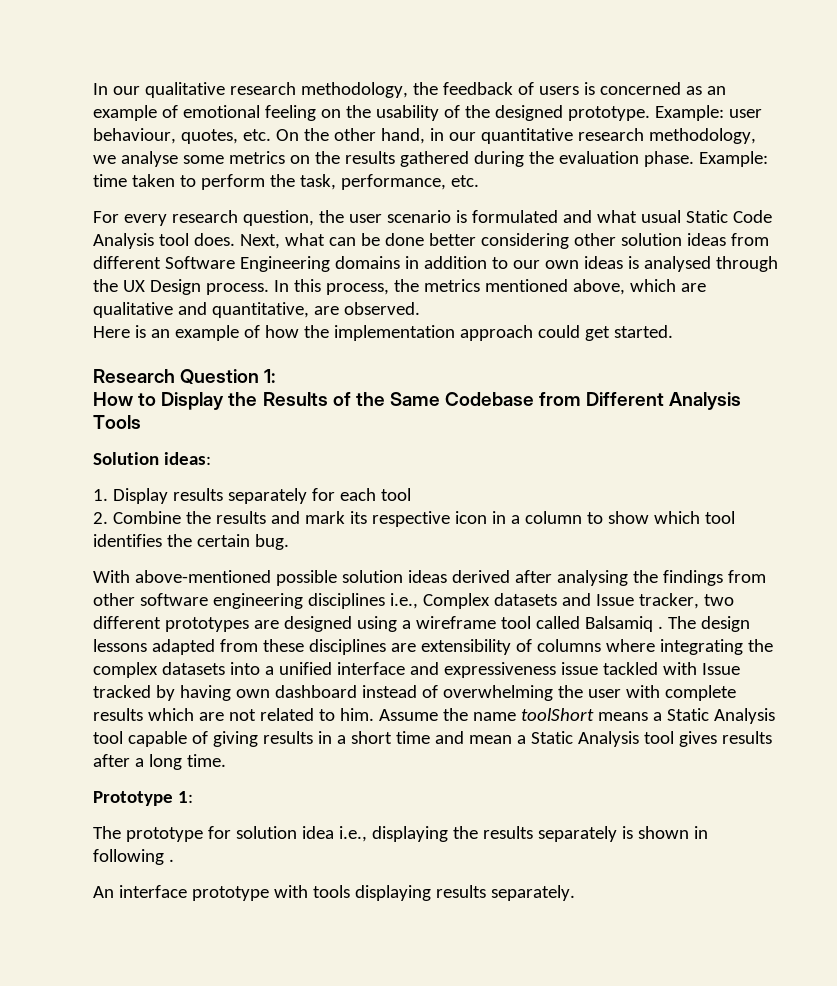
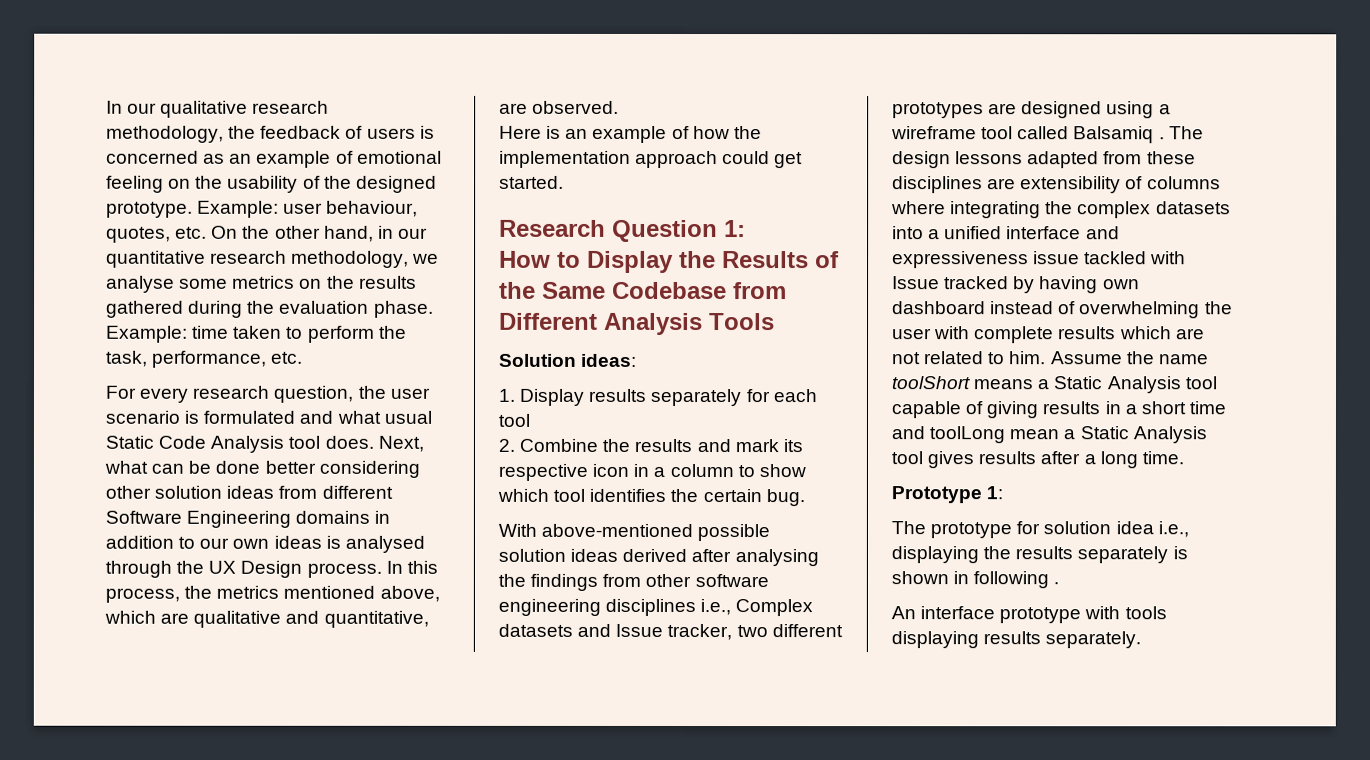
- Assume the name toolShort means a Static Analysis tool capable of giving results in a short time and mean a Static Analysis tool gives results after a long time.
+ Assume the name toolShort means a Static Analysis tool capable of giving results in a short time and toolLong mean a Static Analysis tool gives results after a long time.

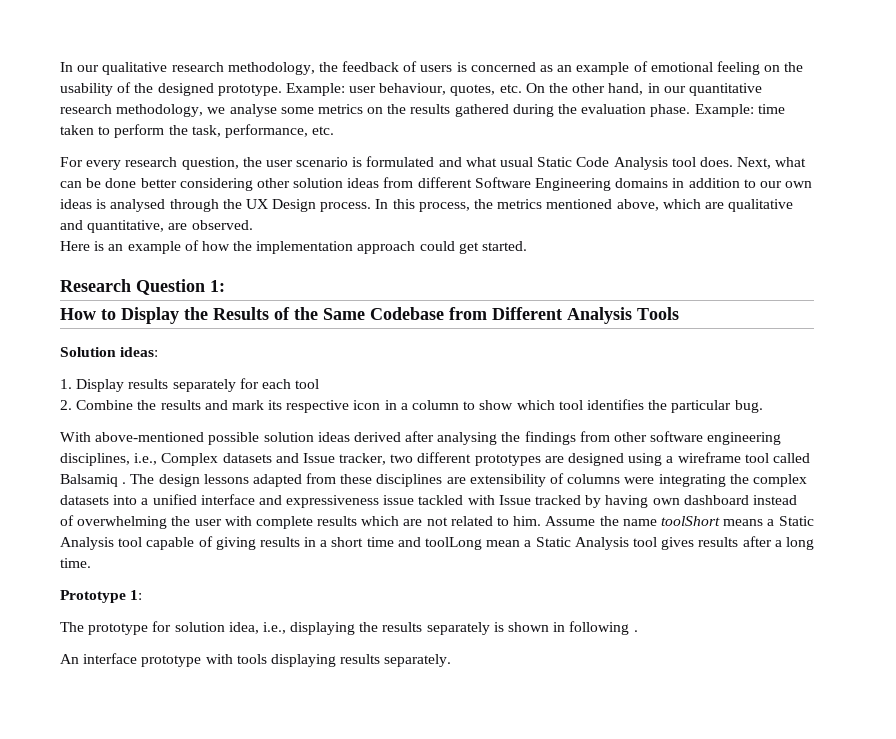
- 2. Combine the results and mark its respective icon in a column to show which tool identifies the certain bug.
+ 2. Combine the results and mark its respective icon in a column to show which tool identifies the particular bug.
- With above-mentioned possible solution ideas derived after analysing the findings from other software engineering disciplines i.e., Complex datasets and Issue tracker, two different prototypes are designed using a wireframe tool called Balsamiq .
+ With above-mentioned possible solution ideas derived after analysing the findings from other software engineering disciplines, i.e., Complex datasets and Issue tracker, two different prototypes are designed using a wireframe tool called Balsamiq .
- The design lessons adapted from these disciplines are extensibility of columns where integrating the complex datasets into a unified interface and expressiveness issue tackled with Issue tracked by having own dashboard instead of overwhelming the user with complete results which are not related to him.
+ The design lessons adapted from these disciplines are extensibility of columns were integrating the complex datasets into a unified interface and expressiveness issue tackled with Issue tracked by having own dashboard instead of overwhelming the user with complete results which are not related to him.
- The prototype for solution idea i.e., displaying the results separately is shown in following .
+ The prototype for solution idea, i.e., displaying the results separately is shown in following .

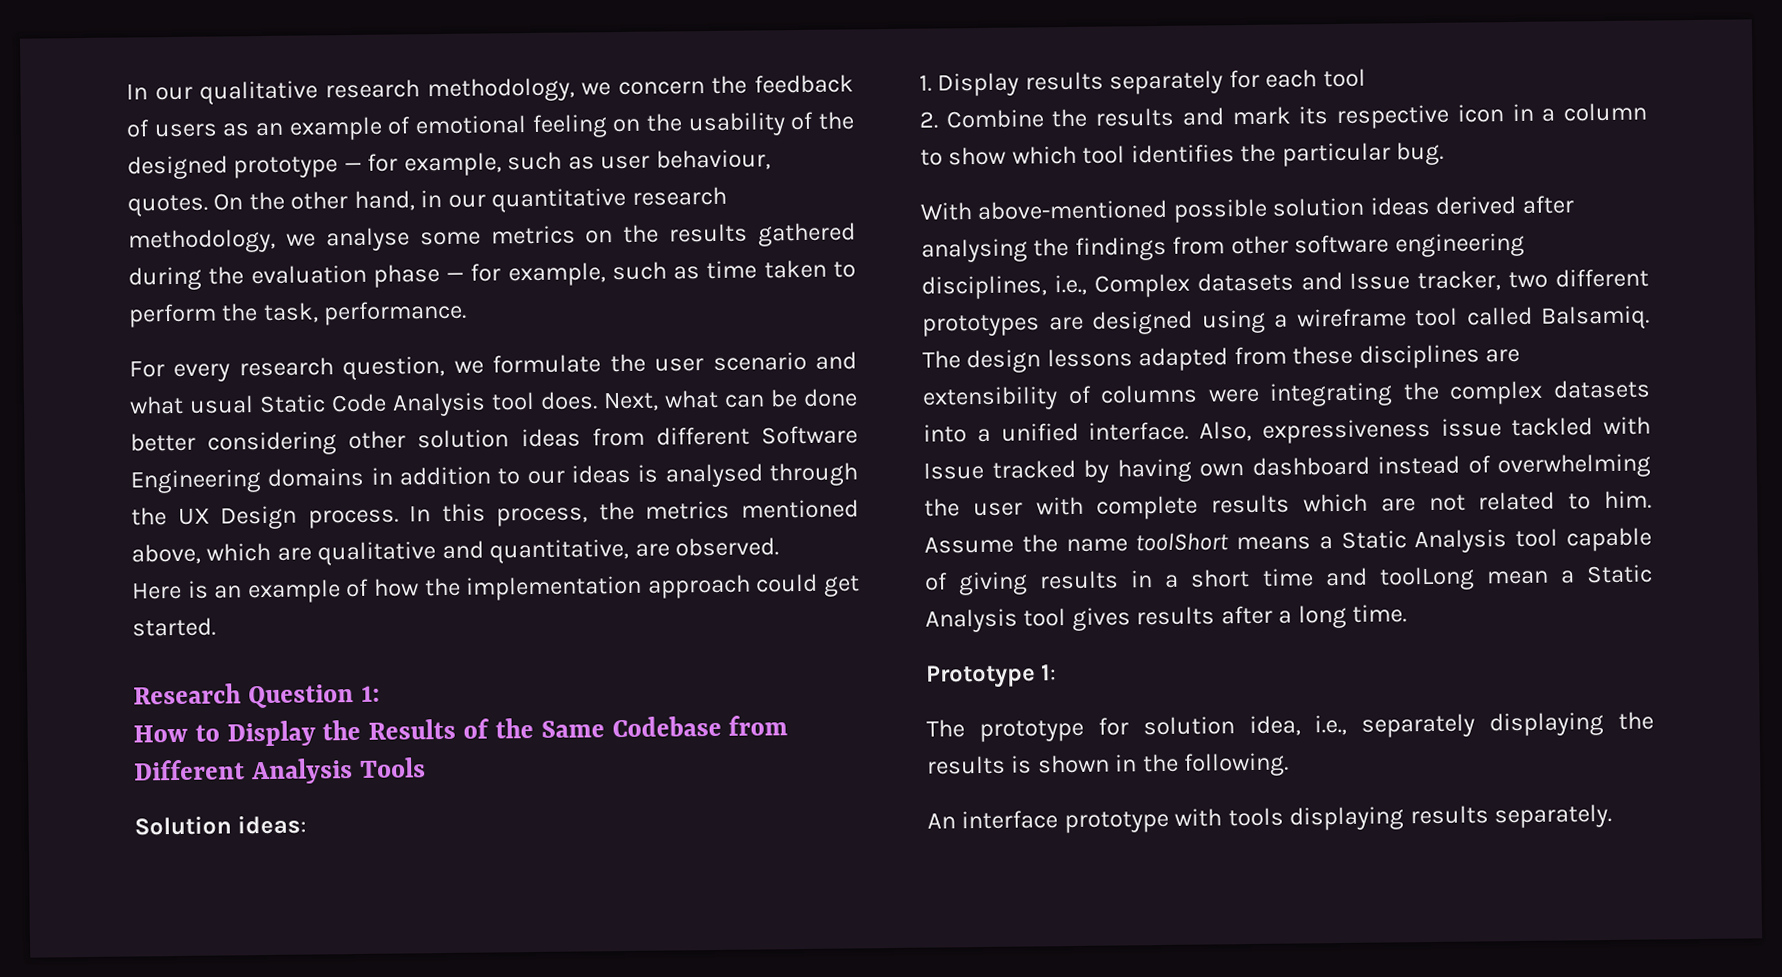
- In our qualitative research methodology, the feedback of users is concerned as an example of emotional feeling on the usability of the designed prototype. Example: user behaviour, quotes, etc. On the other hand, in our quantitative research methodology, we analyse some metrics on the results gathered during the evaluation phase. Example: time taken to perform the task, performance, etc.
+ In our qualitative research methodology, we concern the feedback of users as an example of emotional feeling on the usability of the designed prototype — for example, such as user behaviour, quotes. On the other hand, in our quantitative research methodology, we analyse some metrics on the results gathered during the evaluation phase — for example, such as time taken to perform the task, performance.
- For every research question, the user scenario is formulated and what usual Static Code Analysis tool does.
+ For every research question, we formulate the user scenario and what usual Static Code Analysis tool does.
- Next, what can be done better considering other solution ideas from different Software Engineering domains in addition to our own ideas is analysed through the UX Design process.
+ Next, what can be done better considering other solution ideas from different Software Engineering domains in addition to our ideas is analysed through the UX Design process.
- With above-mentioned possible solution ideas derived after analysing the findings from other software engineering disciplines, i.e., Complex datasets and Issue tracker, two different prototypes are designed using a wireframe tool called Balsamiq .
+ With above-mentioned possible solution ideas derived after analysing the findings from other software engineering disciplines, i.e., Complex datasets and Issue tracker, two different prototypes are designed using a wireframe tool called Balsamiq.
- The design lessons adapted from these disciplines are extensibility of columns were integrating the complex datasets into a unified interface and expressiveness issue tackled with Issue tracked by having own dashboard instead of overwhelming the user with complete results which are not related to him.
+ The design lessons adapted from these disciplines are extensibility of columns were integrating the complex datasets into a unified interface. Also, expressiveness issue tackled with Issue tracked by having own dashboard instead of overwhelming the user with complete results which are not related to him.
- The prototype for solution idea, i.e., displaying the results separately is shown in following .
+ The prototype for solution idea, i.e., separately displaying the results is shown in the following.

